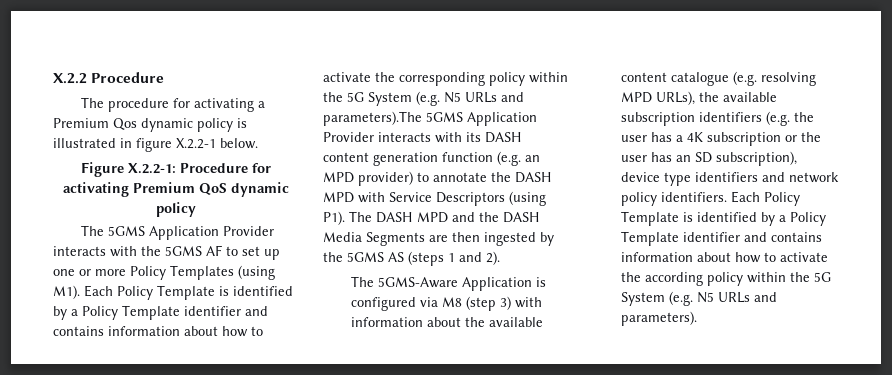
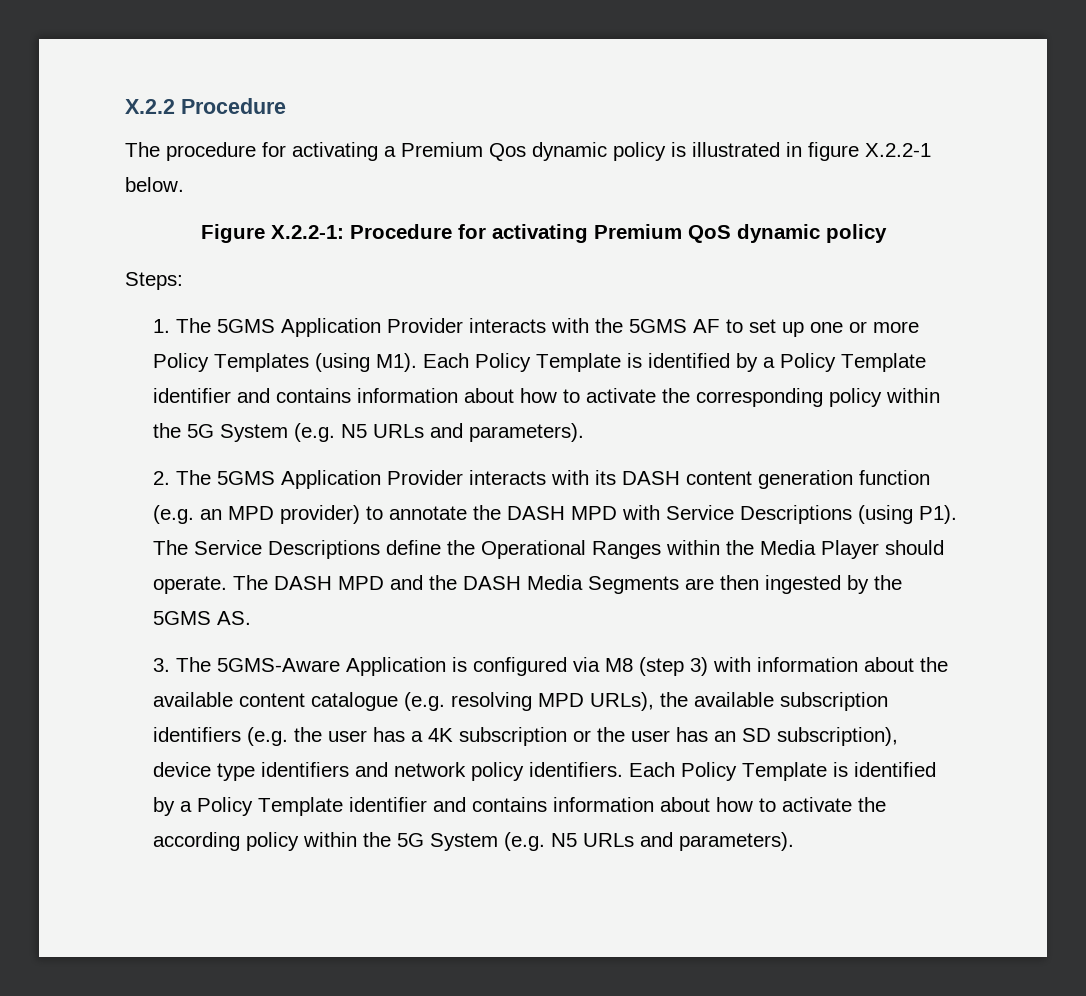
- The 5GMS Application Provider interacts with the 5GMS AF to set up one or more Policy Templates (using M1). Each Policy Template is identified by a Policy Template identifier and contains information about how to activate the corresponding policy within the 5G System (e.g. N5 URLs and parameters).The 5GMS Application Provider interacts with its DASH content generation function (e.g. an MPD provider) to annotate the DASH MPD with Service Descriptors (using P1). The DASH MPD and the DASH Media Segments are then ingested by the 5GMS AS (steps 1 and 2).
- The 5GMS-Aware Application is configured via M8 (step 3) with information about the available content catalogue (e.g. resolving MPD URLs), the available subscription identifiers (e.g. the user has a 4K subscription or the user has an SD subscription), device type identifiers and network policy identifiers.
+ Steps:
+ 1. The 5GMS Application Provider interacts with the 5GMS AF to set up one or more Policy Templates (using M1). Each Policy Template is identified by a Policy Template identifier and contains information about how to activate the corresponding policy within the 5G System (e.g. N5 URLs and parameters).
+ 2. The 5GMS Application Provider interacts with its DASH content generation function (e.g. an MPD provider) to annotate the DASH MPD with Service Descriptions (using P1). The Service Descriptions define the Operational Ranges within the Media Player should operate. The DASH MPD and the DASH Media Segments are then ingested by the 5GMS AS.
+ 3. The 5GMS-Aware Application is configured via M8 (step 3) with information about the available content catalogue (e.g. resolving MPD URLs), the available subscription identifiers (e.g. the user has a 4K subscription or the user has an SD subscription), device type identifiers and network policy identifiers.

